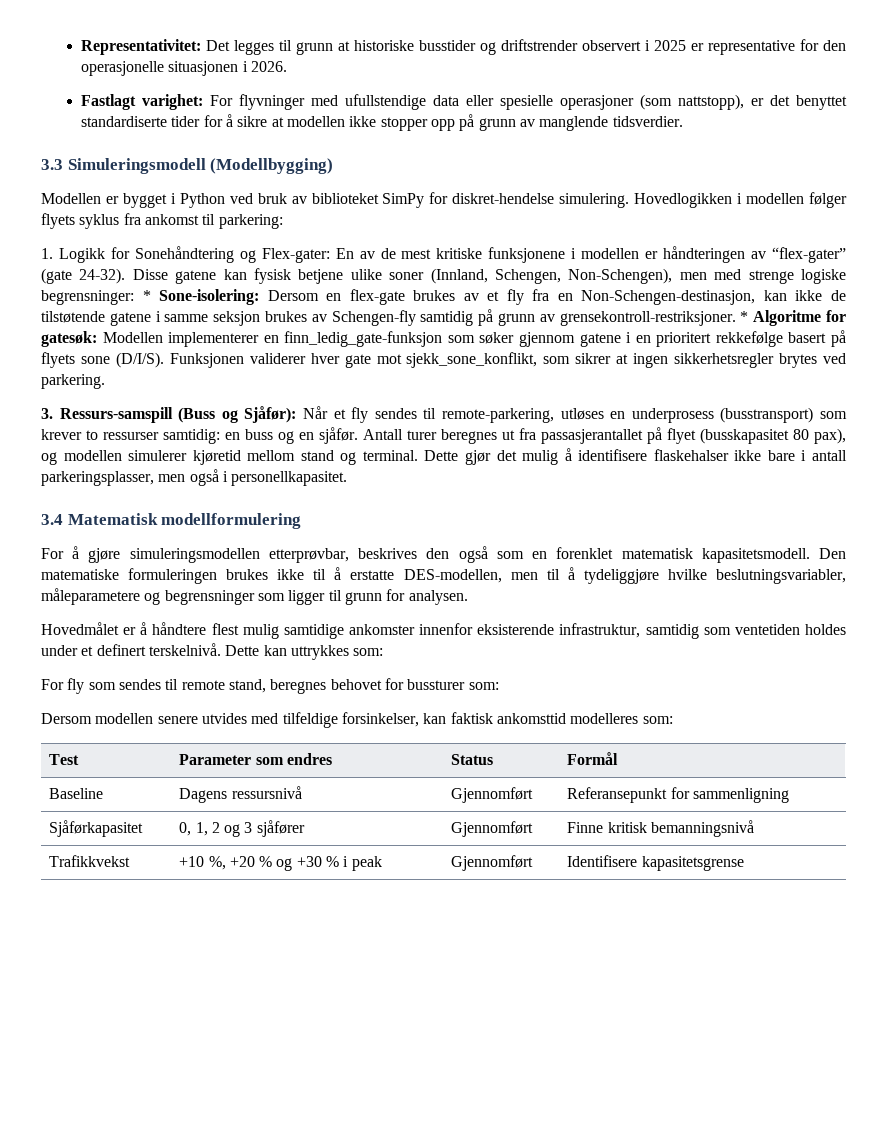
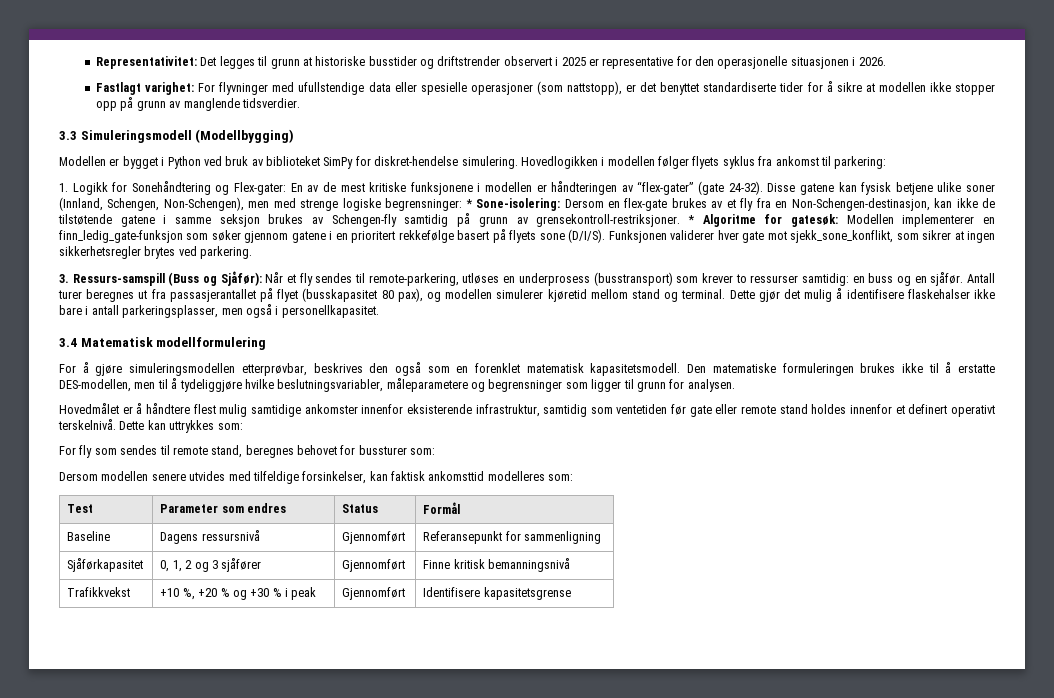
- Hovedmålet er å håndtere flest mulig samtidige ankomster innenfor eksisterende infrastruktur, samtidig som ventetiden holdes under et definert terskelnivå.
+ Hovedmålet er å håndtere flest mulig samtidige ankomster innenfor eksisterende infrastruktur, samtidig som ventetiden før gate eller remote stand holdes innenfor et definert operativt terskelnivå.

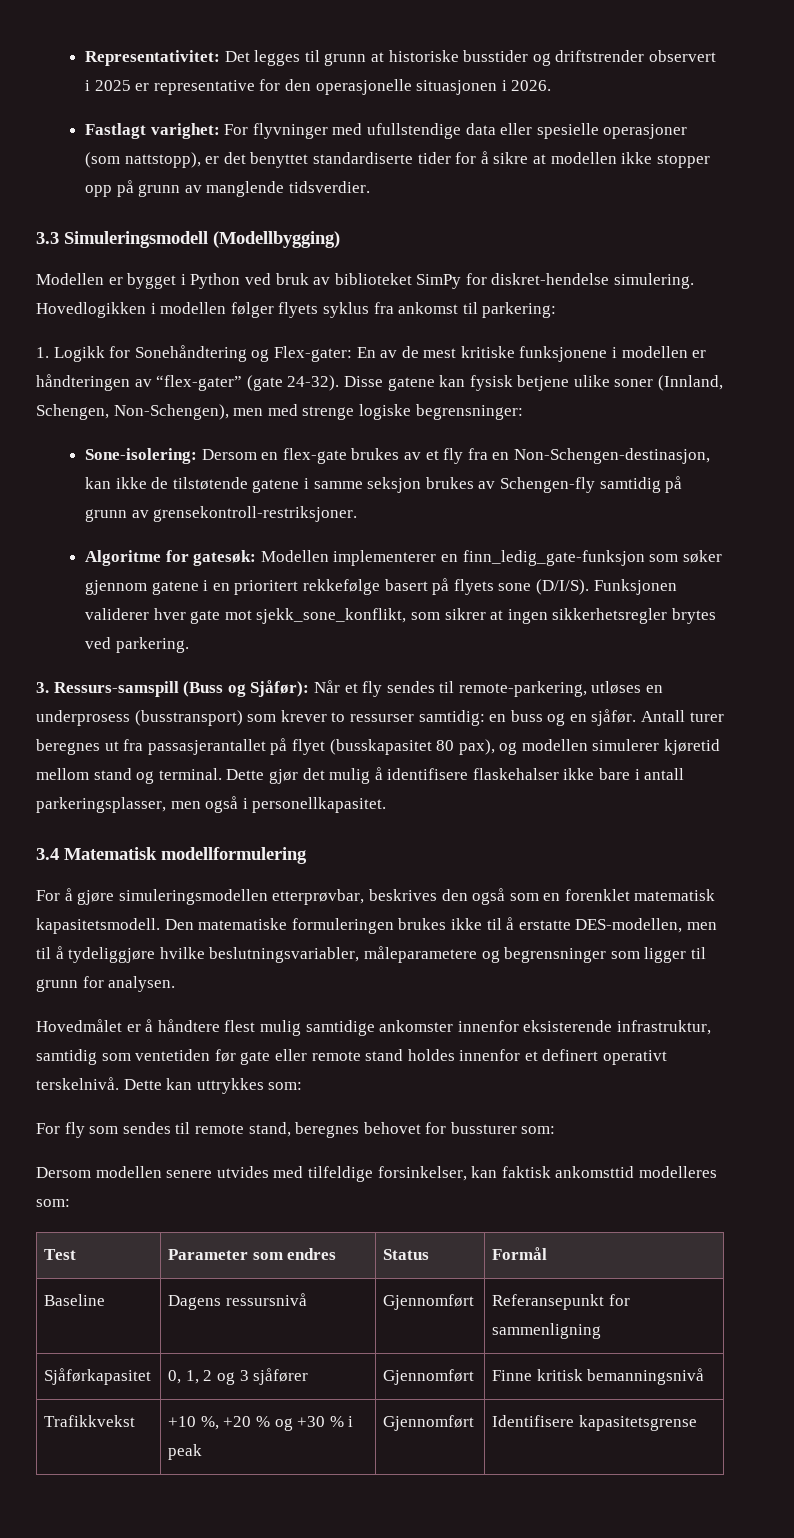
- Disse gatene kan fysisk betjene ulike soner (Innland, Schengen, Non-Schengen), men med strenge logiske begrensninger: * Sone-isolering:
+ Disse gatene kan fysisk betjene ulike soner (Innland, Schengen, Non-Schengen), men med strenge logiske begrensninger:
+ Sone-isolering:
- Dersom en flex-gate brukes av et fly fra en Non-Schengen-destinasjon, kan ikke de tilstøtende gatene i samme seksjon brukes av Schengen-fly samtidig på grunn av grensekontroll-restriksjoner. * Algoritme for gatesøk:
+ Dersom en flex-gate brukes av et fly fra en Non-Schengen-destinasjon, kan ikke de tilstøtende gatene i samme seksjon brukes av Schengen-fly samtidig på grunn av grensekontroll-restriksjoner.
+ Algoritme for gatesøk:

